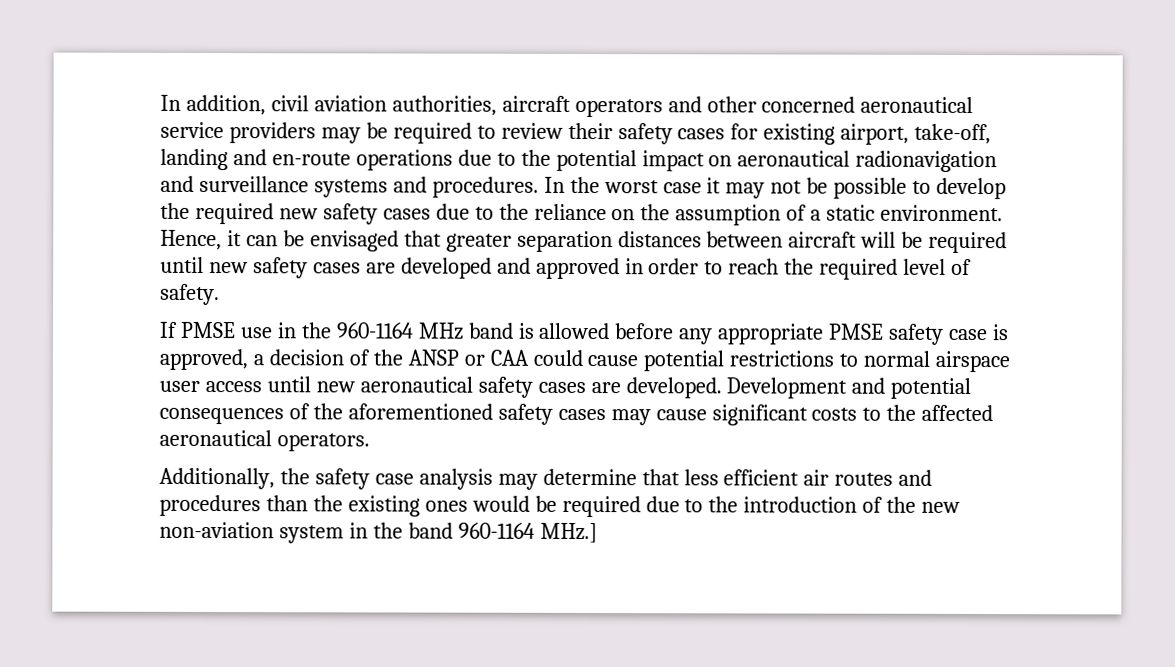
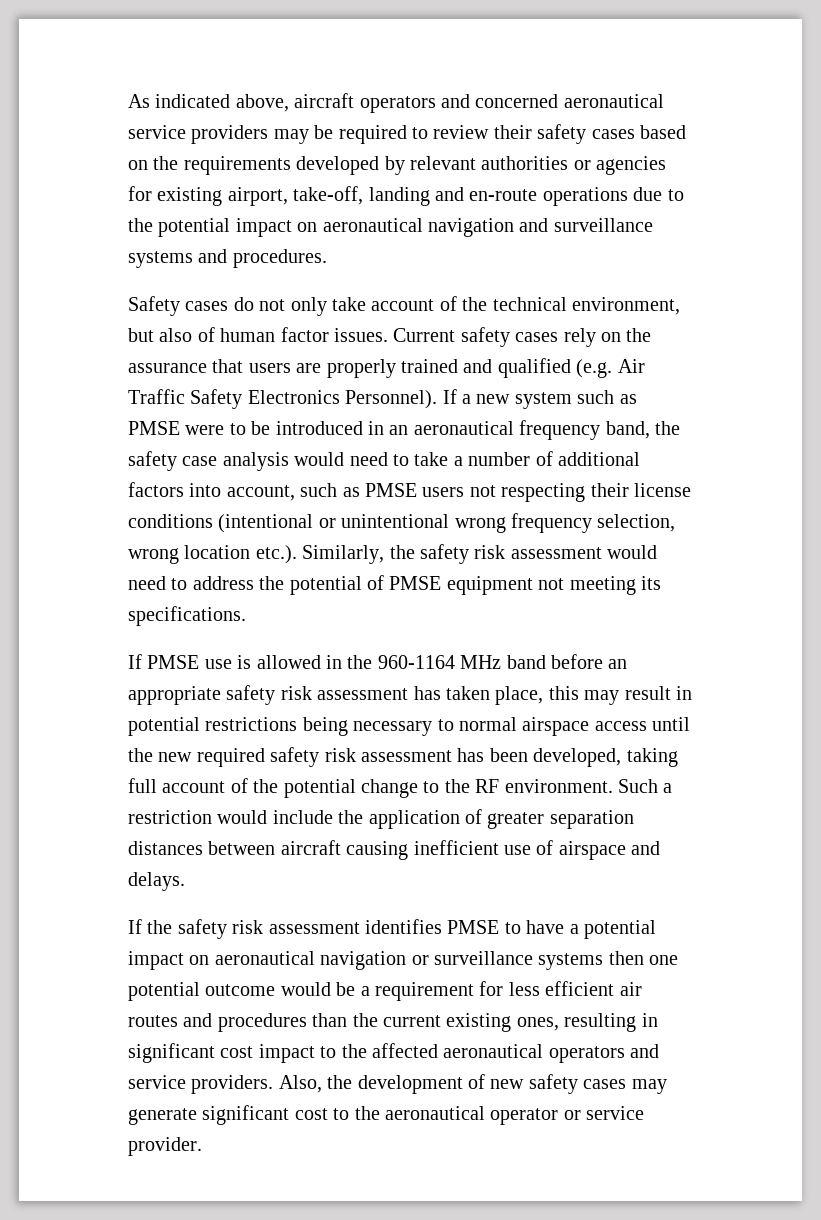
- In addition, civil aviation authorities, aircraft operators and other concerned aeronautical service providers may be required to review their safety cases for existing airport, take-off, landing and en-route operations due to the potential impact on aeronautical radionavigation and surveillance systems and procedures. In the worst case it may not be possible to develop the required new safety cases due to the reliance on the assumption of a static environment. Hence, it can be envisaged that greater separation distances between aircraft will be required until new safety cases are developed and approved in order to reach the required level of safety.
- If PMSE use in the 960-1164 MHz band is allowed before any appropriate PMSE safety case is approved, a decision of the ANSP or CAA could cause potential restrictions to normal airspace user access until new aeronautical safety cases are developed. Development and potential consequences of the aforementioned safety cases may cause significant costs to the affected aeronautical operators.
- Additionally, the safety case analysis may determine that less efficient air routes and procedures than the existing ones would be required due to the introduction of the new non-aviation system in the band 960-1164 MHz.]
+ As indicated above, aircraft operators and concerned aeronautical service providers may be required to review their safety cases based on the requirements developed by relevant authorities or agencies for existing airport, take-off, landing and en-route operations due to the potential impact on aeronautical navigation and surveillance systems and procedures.
+ Safety cases do not only take account of the technical environment, but also of human factor issues. Current safety cases rely on the assurance that users are properly trained and qualified (e.g. Air Traffic Safety Electronics Personnel). If a new system such as PMSE were to be introduced in an aeronautical frequency band, the safety case analysis would need to take a number of additional factors into account, such as PMSE users not respecting their license conditions (intentional or unintentional wrong frequency selection, wrong location etc.). Similarly, the safety risk assessment would need to address the potential of PMSE equipment not meeting its specifications.
+ If PMSE use is allowed in the 960-1164 MHz band before an appropriate safety risk assessment has taken place, this may result in potential restrictions being necessary to normal airspace access until the new required safety risk assessment has been developed, taking full account of the potential change to the RF environment. Such a restriction would include the application of greater separation distances between aircraft causing inefficient use of airspace and delays.
+ If the safety risk assessment identifies PMSE to have a potential impact on aeronautical navigation or surveillance systems then one potential outcome would be a requirement for less efficient air routes and procedures than the current existing ones, resulting in significant cost impact to the affected aeronautical operators and service providers. Also, the development of new safety cases may generate significant cost to the aeronautical operator or service provider.

